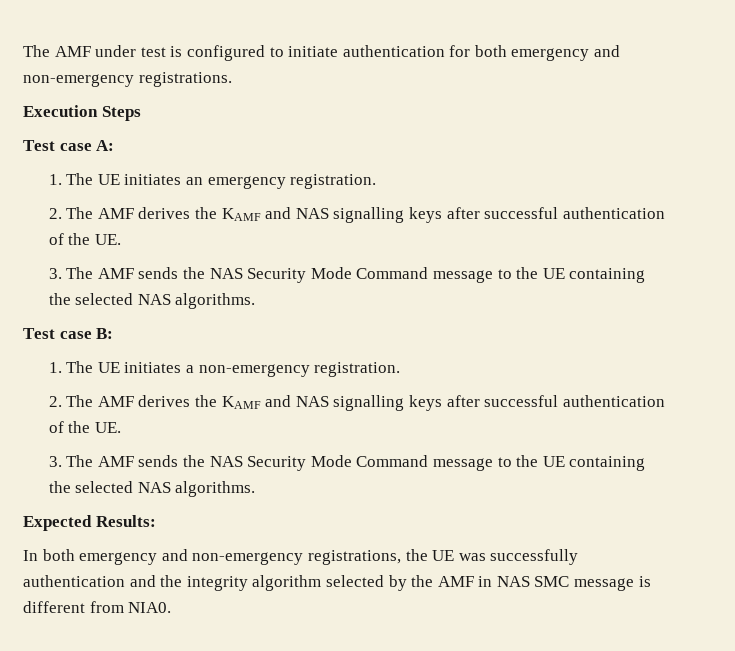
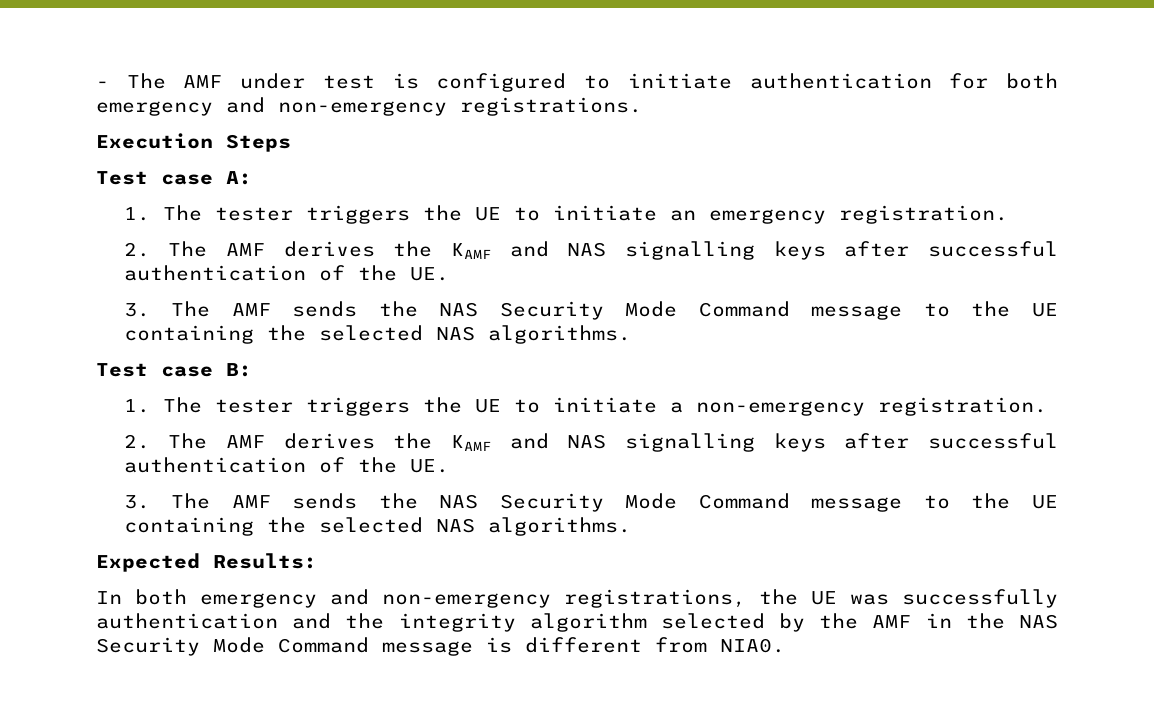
- The AMF under test is configured to initiate authentication for both emergency and non-emergency registrations.
+ - The AMF under test is configured to initiate authentication for both emergency and non-emergency registrations.
- 1. The UE initiates an emergency registration.
+ 1. The tester triggers the UE to initiate an emergency registration.
- 1. The UE initiates a non-emergency registration.
+ 1. The tester triggers the UE to initiate a non-emergency registration.
- In both emergency and non-emergency registrations, the UE was successfully authentication and the integrity algorithm selected by the AMF in NAS SMC message is different from NIA0.
+ In both emergency and non-emergency registrations, the UE was successfully authentication and the integrity algorithm selected by the AMF in the NAS Security Mode Command message is different from NIA0.

